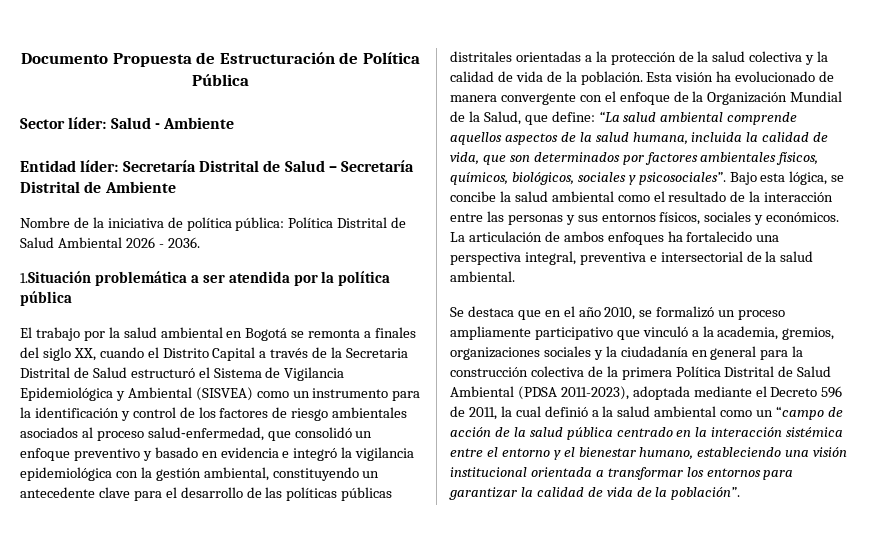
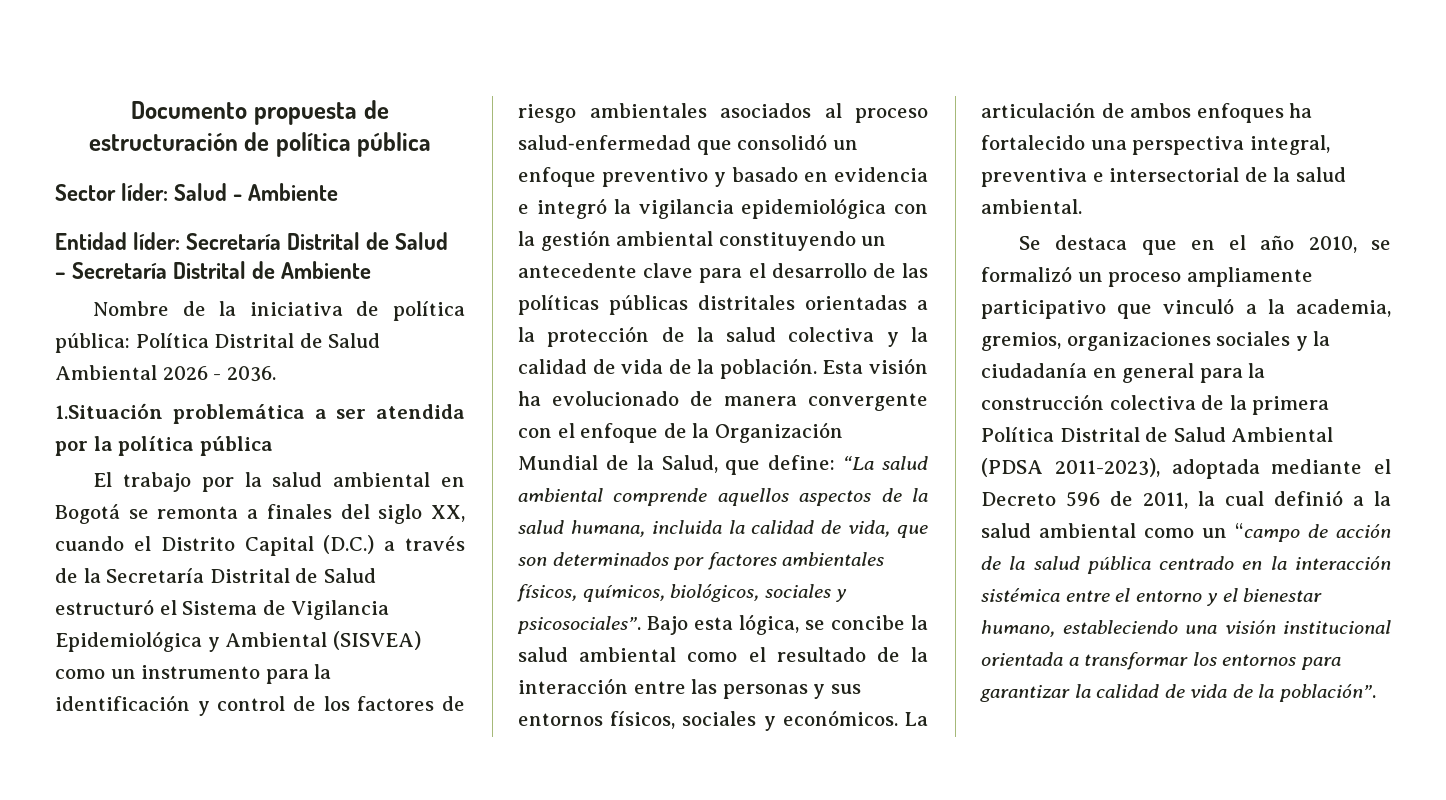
- Documento Propuesta de Estructuración de Política Pública
+ Documento propuesta de estructuración de política pública
- El trabajo por la salud ambiental en Bogotá se remonta a finales del siglo XX, cuando el Distrito Capital a través de la Secretaria Distrital de Salud estructuró el Sistema de Vigilancia Epidemiológica y Ambiental (SISVEA) como un instrumento para la identificación y control de los factores de riesgo ambientales asociados al proceso salud‑enfermedad, que consolidó un enfoque preventivo y basado en evidencia e integró la vigilancia epidemiológica con la gestión ambiental, constituyendo un antecedente clave para el desarrollo de las políticas públicas distritales orientadas a la protección de la salud colectiva y la calidad de vida de la población.
+ El trabajo por la salud ambiental en Bogotá se remonta a finales del siglo XX, cuando el Distrito Capital (D.C.) a través de la Secretaría Distrital de Salud estructuró el Sistema de Vigilancia Epidemiológica y Ambiental (SISVEA) como un instrumento para la identificación y control de los factores de riesgo ambientales asociados al proceso salud‑enfermedad que consolidó un enfoque preventivo y basado en evidencia e integró la vigilancia epidemiológica con la gestión ambiental constituyendo un antecedente clave para el desarrollo de las políticas públicas distritales orientadas a la protección de la salud colectiva y la calidad de vida de la población.

